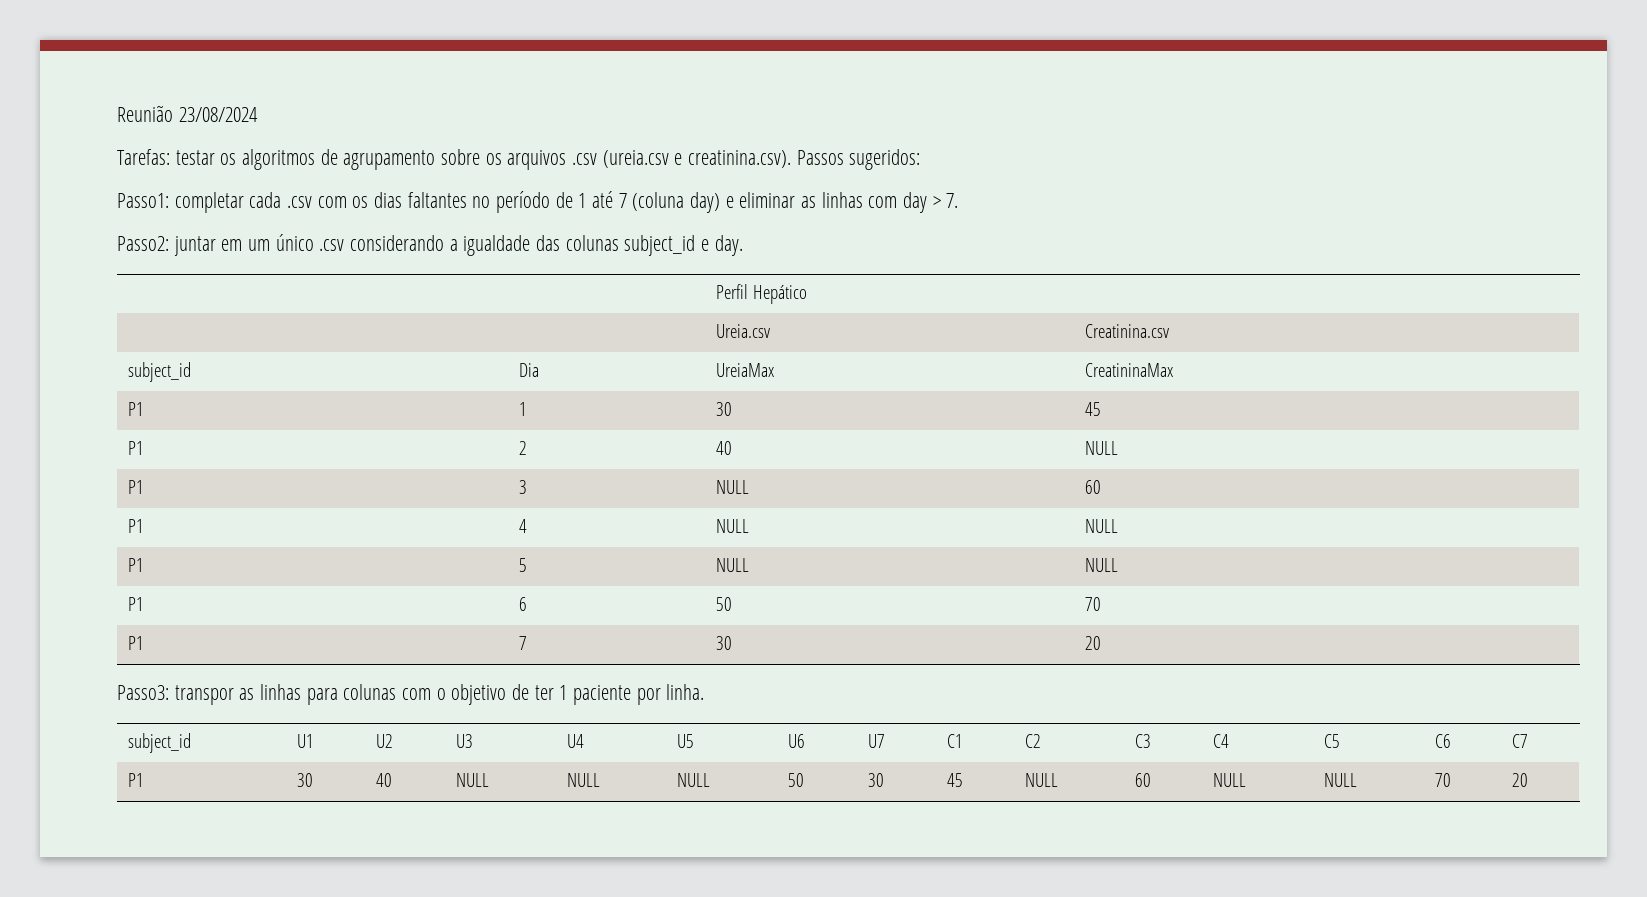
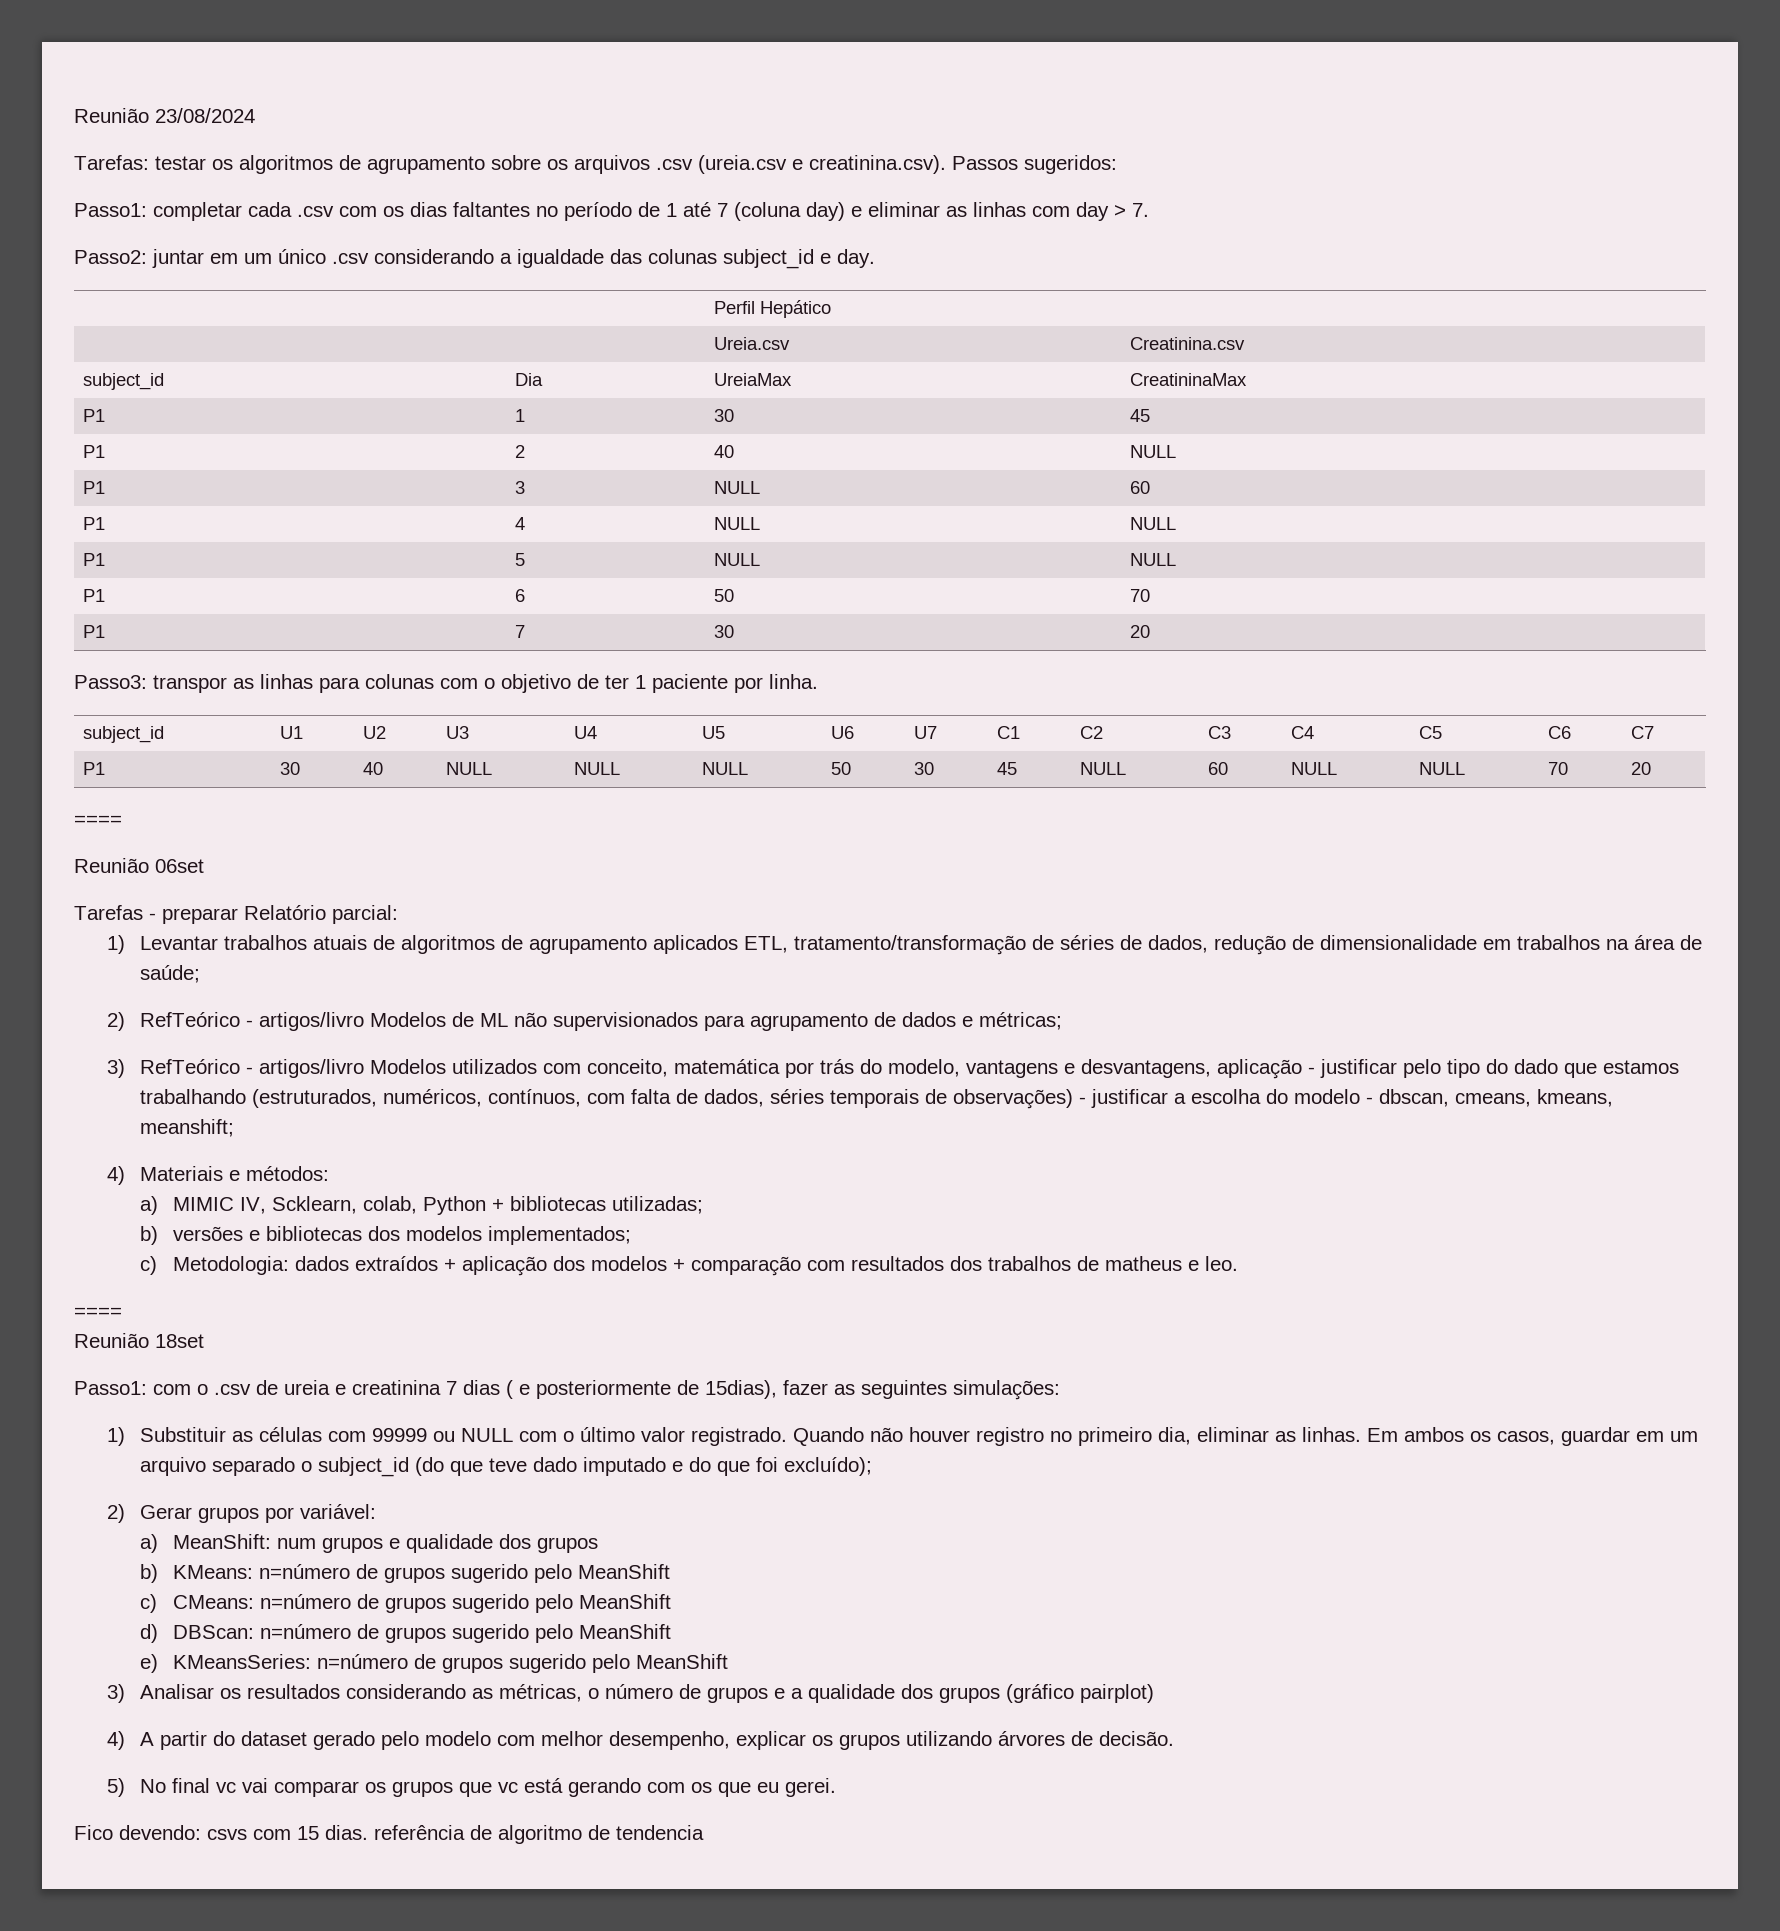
  P1 | 30 | 40 | NULL | NULL | NULL | 50 | 30 | 45 | NULL | 60 | NULL | NULL | 70 | 20
+ ====
+ Reunião 06set
+ Tarefas - preparar Relatório parcial:
+ 1) Levantar trabalhos atuais de algoritmos de agrupamento aplicados ETL, tratamento/transformação de séries de dados, redução de dimensionalidade em trabalhos na área de saúde;
+ 2) RefTeórico - artigos/livro Modelos de ML não supervisionados para agrupamento de dados e métricas;
+ 3) RefTeórico - artigos/livro Modelos utilizados com conceito, matemática por trás do modelo, vantagens e desvantagens, aplicação - justificar pelo tipo do dado que estamos trabalhando (estruturados, numéricos, contínuos, com falta de dados, séries temporais de observações) - justificar a escolha do modelo - dbscan, cmeans, kmeans, meanshift;
+ 4) Materiais e métodos:
+ a) MIMIC IV, Scklearn, colab, Python + bibliotecas utilizadas;
+ b) versões e bibliotecas dos modelos implementados;
+ c) Metodologia: dados extraídos + aplicação dos modelos + comparação com resultados dos trabalhos de matheus e leo.
+ ====
+ Reunião 18set
+ Passo1: com o .csv de ureia e creatinina 7 dias ( e posteriormente de 15dias), fazer as seguintes simulações:
+ 1) Substituir as células com 99999 ou NULL com o último valor registrado. Quando não houver registro no primeiro dia, eliminar as linhas. Em ambos os casos, guardar em um arquivo separado o subject_id (do que teve dado imputado e do que foi excluído);
+ 2) Gerar grupos por variável:
+ a) MeanShift: num grupos e qualidade dos grupos
+ b) KMeans: n=número de grupos sugerido pelo MeanShift
+ c) CMeans: n=número de grupos sugerido pelo MeanShift
+ d) DBScan: n=número de grupos sugerido pelo MeanShift
+ e) KMeansSeries: n=número de grupos sugerido pelo MeanShift
+ 3) Analisar os resultados considerando as métricas, o número de grupos e a qualidade dos grupos (gráfico pairplot)
+ 4) A partir do dataset gerado pelo modelo com melhor desempenho, explicar os grupos utilizando árvores de decisão.
+ 5) No final vc vai comparar os grupos que vc está gerando com os que eu gerei.
+ Fico devendo: csvs com 15 dias. referência de algoritmo de tendencia

